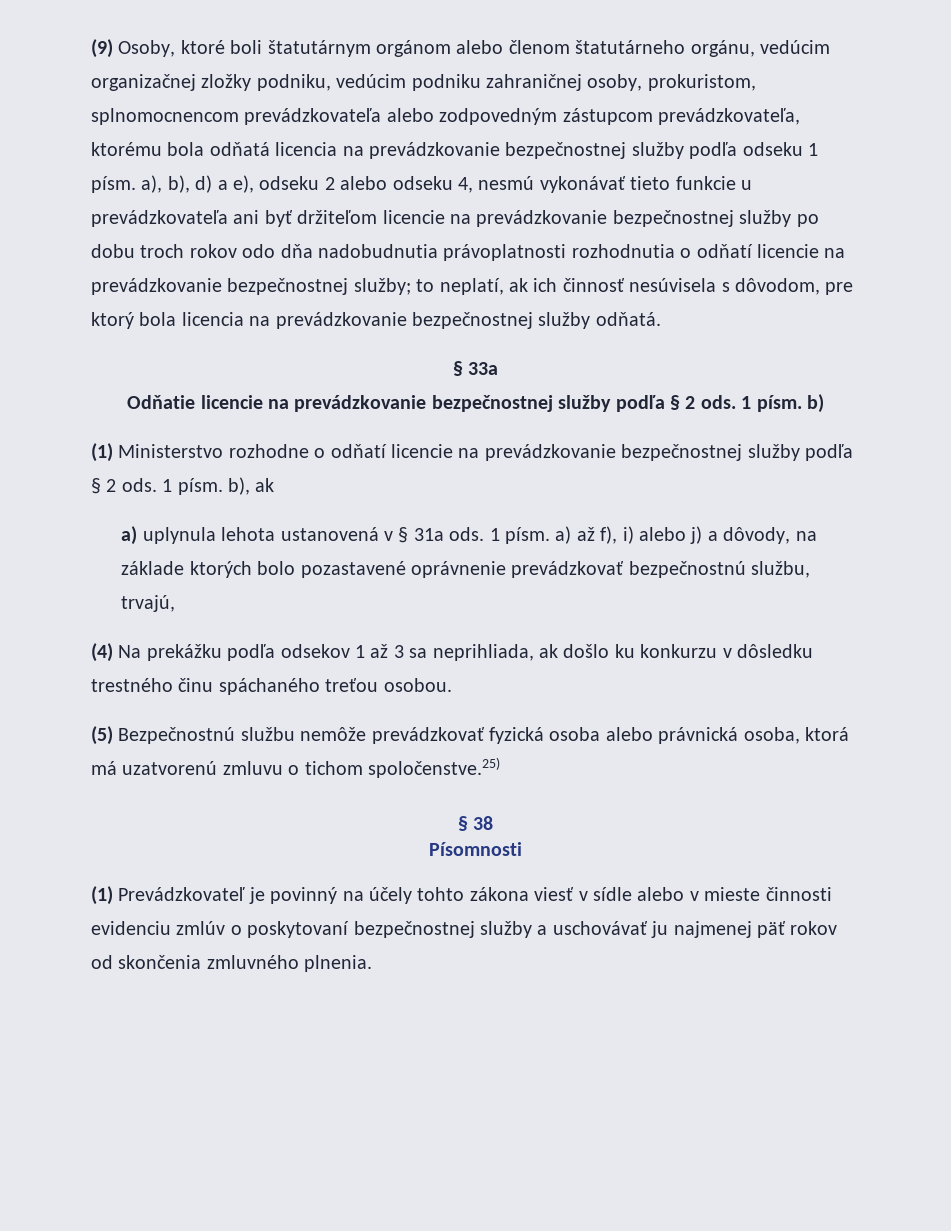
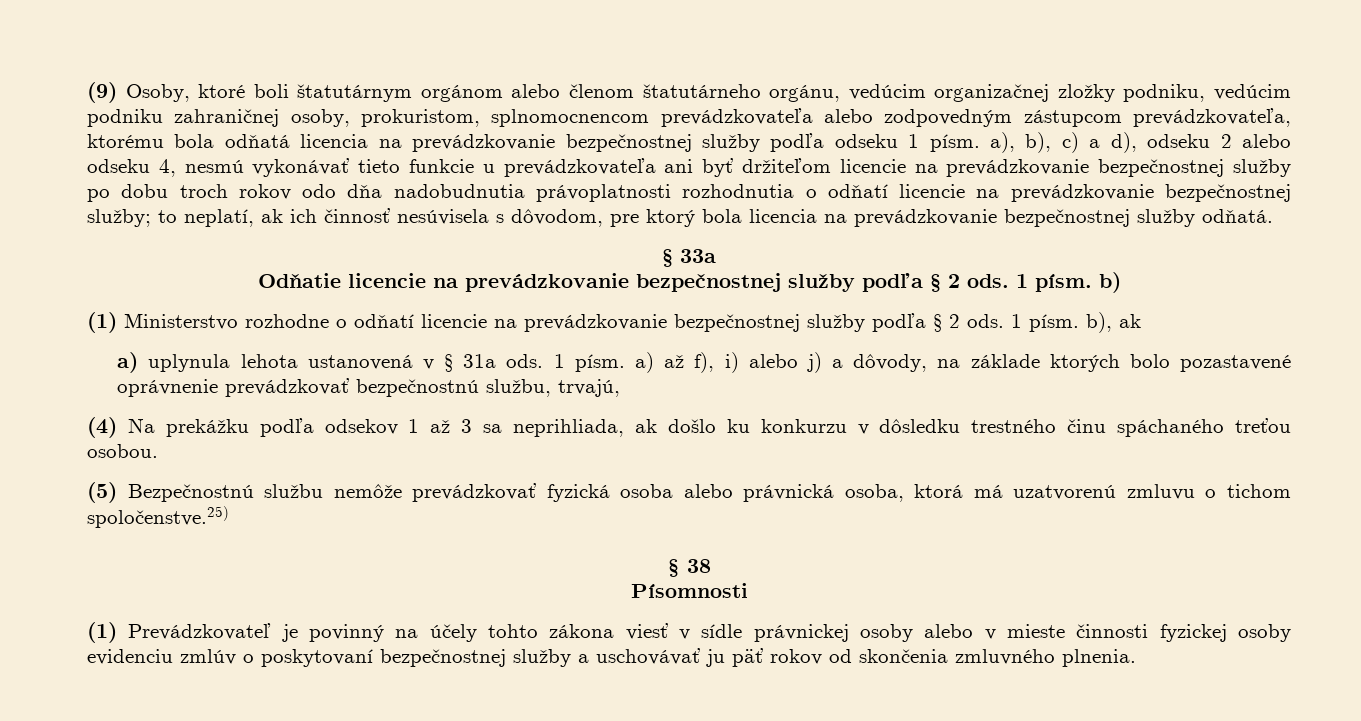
- (9) Osoby, ktoré boli štatutárnym orgánom alebo členom štatutárneho orgánu, vedúcim organizačnej zložky podniku, vedúcim podniku zahraničnej osoby, prokuristom, splnomocnencom prevádzkovateľa alebo zodpovedným zástupcom prevádzkovateľa, ktorému bola odňatá licencia na prevádzkovanie bezpečnostnej služby podľa odseku 1 písm. a), b), d) a e), odseku 2 alebo odseku 4, nesmú vykonávať tieto funkcie u prevádzkovateľa ani byť držiteľom licencie na prevádzkovanie bezpečnostnej služby po dobu troch rokov odo dňa nadobudnutia právoplatnosti rozhodnutia o odňatí licencie na prevádzkovanie bezpečnostnej služby;
+ (9) Osoby, ktoré boli štatutárnym orgánom alebo členom štatutárneho orgánu, vedúcim organizačnej zložky podniku, vedúcim podniku zahraničnej osoby, prokuristom, splnomocnencom prevádzkovateľa alebo zodpovedným zástupcom prevádzkovateľa, ktorému bola odňatá licencia na prevádzkovanie bezpečnostnej služby podľa odseku 1 písm. a), b), c) a d), odseku 2 alebo odseku 4, nesmú vykonávať tieto funkcie u prevádzkovateľa ani byť držiteľom licencie na prevádzkovanie bezpečnostnej služby po dobu troch rokov odo dňa nadobudnutia právoplatnosti rozhodnutia o odňatí licencie na prevádzkovanie bezpečnostnej služby;
- (1) Prevádzkovateľ je povinný na účely tohto zákona viesť v sídle alebo v mieste činnosti evidenciu zmlúv o poskytovaní bezpečnostnej služby a uschovávať ju najmenej päť rokov od skončenia zmluvného plnenia.
+ (1) Prevádzkovateľ je povinný na účely tohto zákona viesť v sídle právnickej osoby alebo v mieste činnosti fyzickej osoby evidenciu zmlúv o poskytovaní bezpečnostnej služby a uschovávať ju päť rokov od skončenia zmluvného plnenia.

